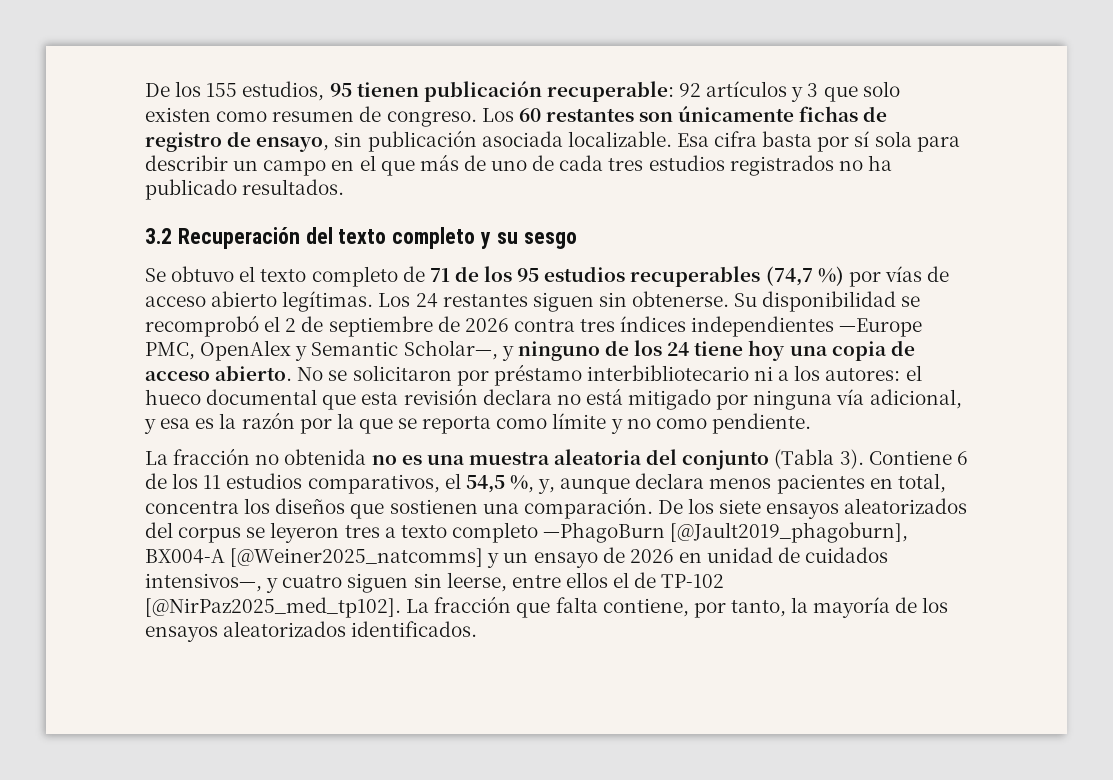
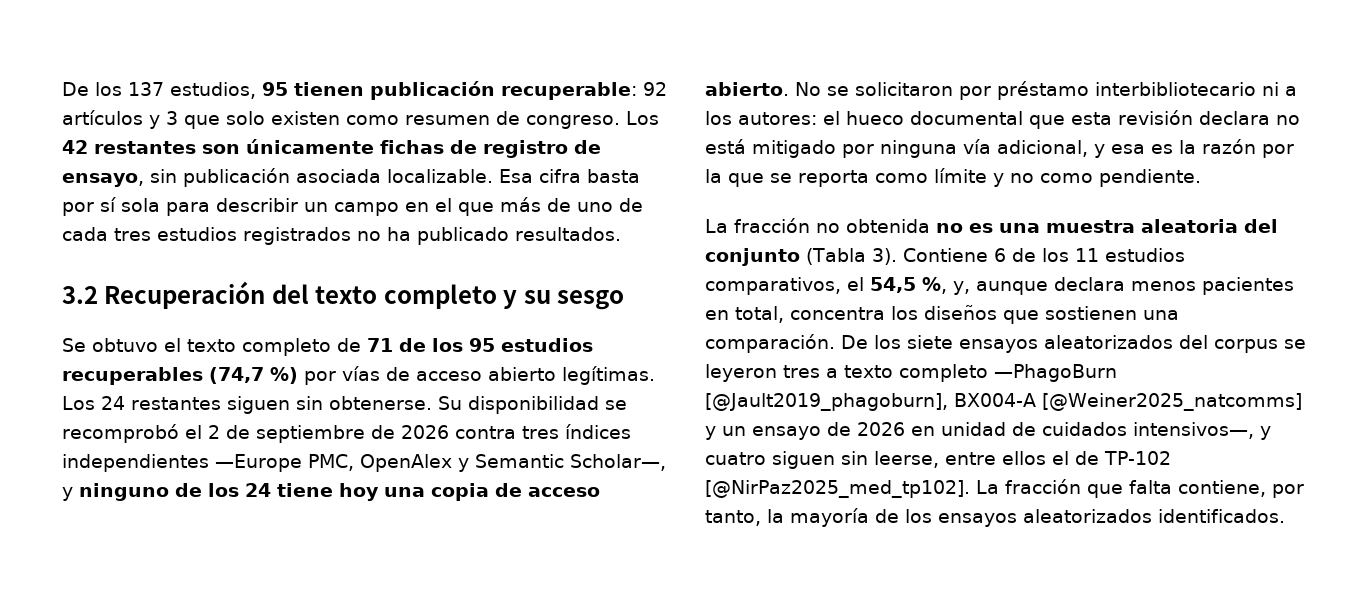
- De los 155 estudios, 95 tienen publicación recuperable: 92 artículos y 3 que solo existen como resumen de congreso.
+ De los 137 estudios, 95 tienen publicación recuperable: 92 artículos y 3 que solo existen como resumen de congreso.
- Los 60 restantes son únicamente fichas de registro de ensayo, sin publicación asociada localizable.
+ Los 42 restantes son únicamente fichas de registro de ensayo, sin publicación asociada localizable.

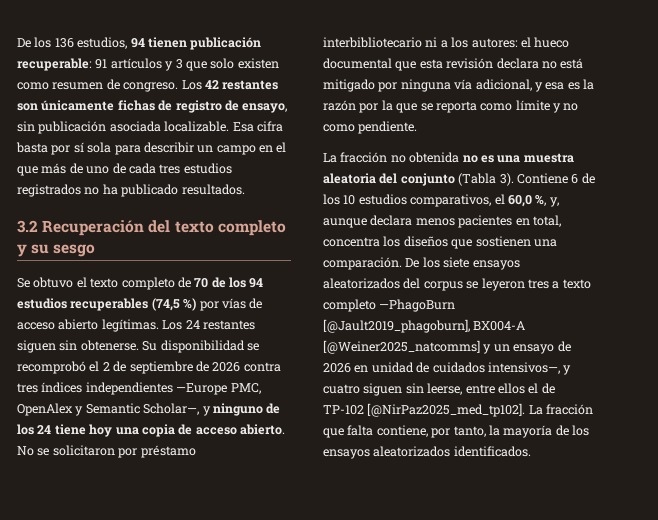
- De los 137 estudios, 95 tienen publicación recuperable: 92 artículos y 3 que solo existen como resumen de congreso.
+ De los 136 estudios, 94 tienen publicación recuperable: 91 artículos y 3 que solo existen como resumen de congreso.
- Se obtuvo el texto completo de 71 de los 95 estudios recuperables (74,7 %) por vías de acceso abierto legítimas.
+ Se obtuvo el texto completo de 70 de los 94 estudios recuperables (74,5 %) por vías de acceso abierto legítimas.
- Contiene 6 de los 11 estudios comparativos, el 54,5 %, y, aunque declara menos pacientes en total, concentra los diseños que sostienen una comparación.
+ Contiene 6 de los 10 estudios comparativos, el 60,0 %, y, aunque declara menos pacientes en total, concentra los diseños que sostienen una comparación.

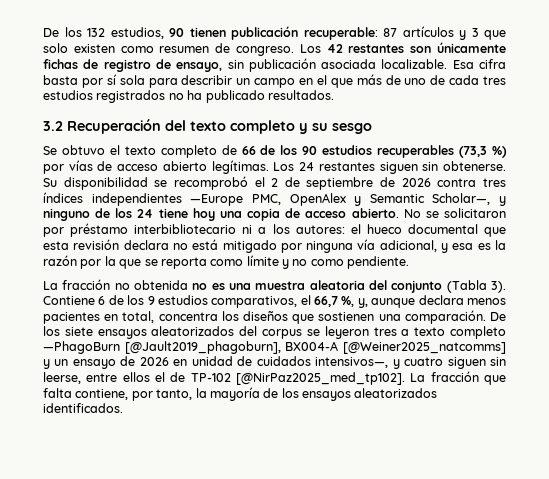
- De los 136 estudios, 94 tienen publicación recuperable: 91 artículos y 3 que solo existen como resumen de congreso.
+ De los 132 estudios, 90 tienen publicación recuperable: 87 artículos y 3 que solo existen como resumen de congreso.
- Se obtuvo el texto completo de 70 de los 94 estudios recuperables (74,5 %) por vías de acceso abierto legítimas.
+ Se obtuvo el texto completo de 66 de los 90 estudios recuperables (73,3 %) por vías de acceso abierto legítimas.
- Contiene 6 de los 10 estudios comparativos, el 60,0 %, y, aunque declara menos pacientes en total, concentra los diseños que sostienen una comparación.
+ Contiene 6 de los 9 estudios comparativos, el 66,7 %, y, aunque declara menos pacientes en total, concentra los diseños que sostienen una comparación.

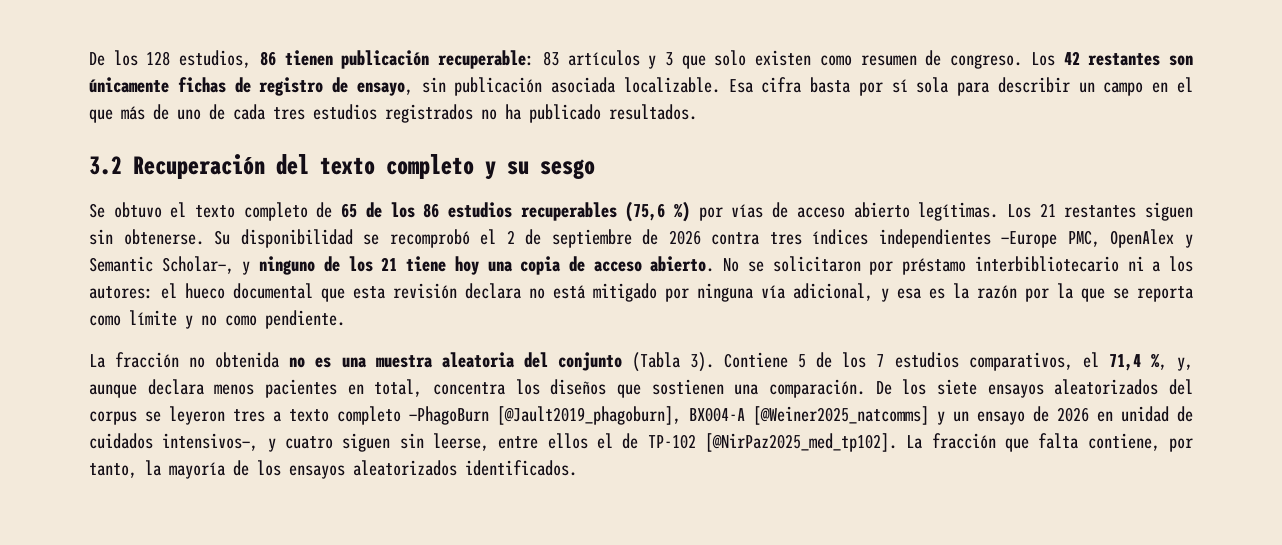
- De los 132 estudios, 90 tienen publicación recuperable: 87 artículos y 3 que solo existen como resumen de congreso.
+ De los 128 estudios, 86 tienen publicación recuperable: 83 artículos y 3 que solo existen como resumen de congreso.
- Se obtuvo el texto completo de 66 de los 90 estudios recuperables (73,3 %) por vías de acceso abierto legítimas.
+ Se obtuvo el texto completo de 65 de los 86 estudios recuperables (75,6 %) por vías de acceso abierto legítimas.
- Los 24 restantes siguen sin obtenerse.
+ Los 21 restantes siguen sin obtenerse.
- Su disponibilidad se recomprobó el 2 de septiembre de 2026 contra tres índices independientes —Europe PMC, OpenAlex y Semantic Scholar—, y ninguno de los 24 tiene hoy una copia de acceso abierto.
+ Su disponibilidad se recomprobó el 2 de septiembre de 2026 contra tres índices independientes —Europe PMC, OpenAlex y Semantic Scholar—, y ninguno de los 21 tiene hoy una copia de acceso abierto.
- Contiene 6 de los 9 estudios comparativos, el 66,7 %, y, aunque declara menos pacientes en total, concentra los diseños que sostienen una comparación.
+ Contiene 5 de los 7 estudios comparativos, el 71,4 %, y, aunque declara menos pacientes en total, concentra los diseños que sostienen una comparación.

